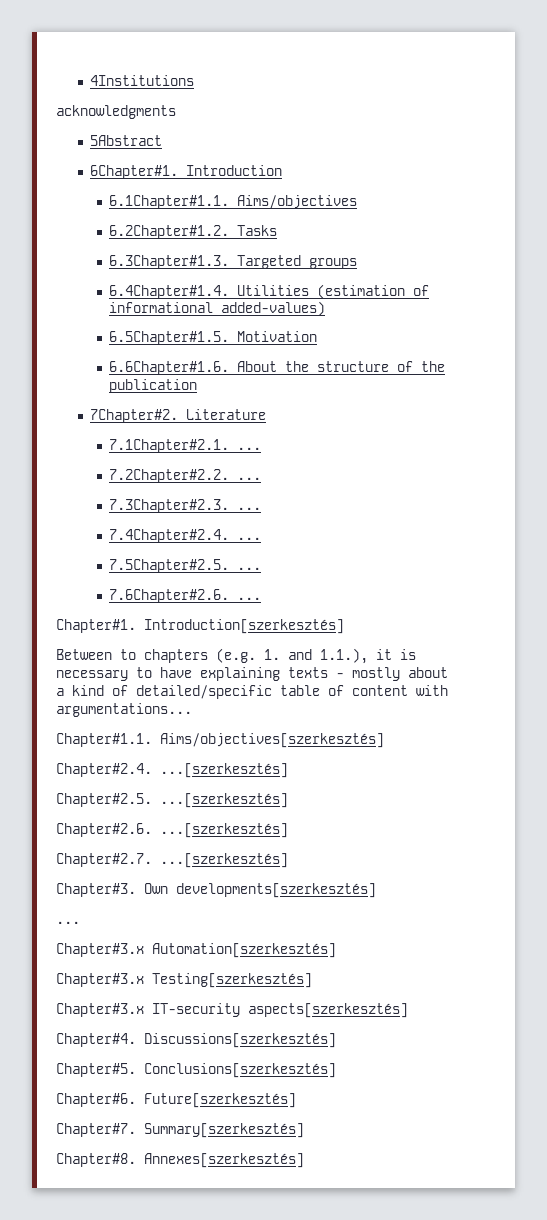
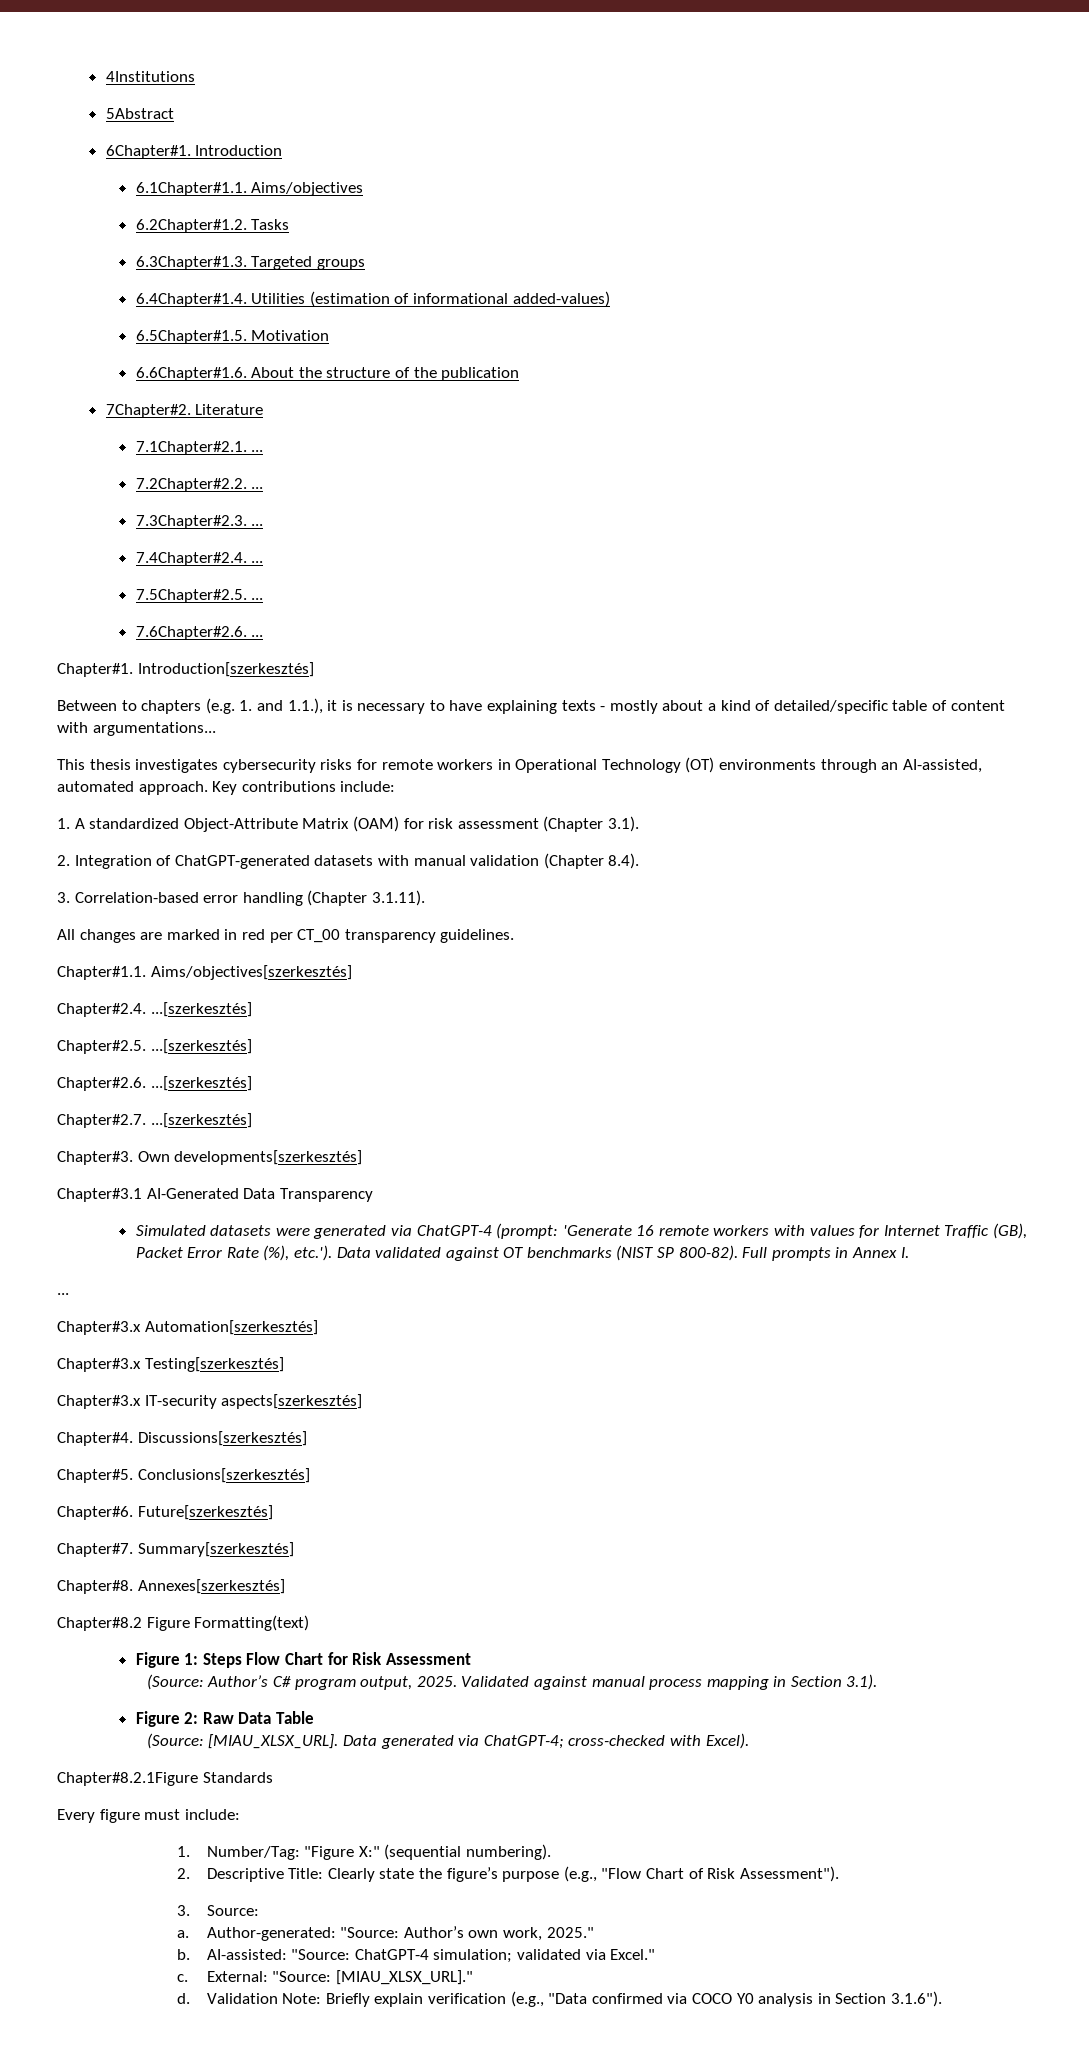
- acknowledgments
+ This thesis investigates cybersecurity risks for remote workers in Operational Technology (OT) environments through an AI-assisted, automated approach. Key contributions include:
+ 1. A standardized Object-Attribute Matrix (OAM) for risk assessment (Chapter 3.1).
+ 2. Integration of ChatGPT-generated datasets with manual validation (Chapter 8.4).
+ 3. Correlation-based error handling (Chapter 3.1.11).
+ All changes are marked in red per CT_00 transparency guidelines.
+ Chapter#3.1 AI-Generated Data Transparency
+ Simulated datasets were generated via ChatGPT-4 (prompt: 'Generate 16 remote workers with values for Internet Traffic (GB), Packet Error Rate (%), etc.'). Data validated against OT benchmarks (NIST SP 800-82). Full prompts in Annex I.
+ Chapter#8.2 Figure Formatting(text)
+ Figure 1: Steps Flow Chart for Risk Assessment
+ (Source: Author’s C# program output, 2025. Validated against manual process mapping in Section 3.1).
+ Figure 2: Raw Data Table
+ (Source: [MIAU_XLSX_URL]. Data generated via ChatGPT-4; cross-checked with Excel).
+ Chapter#8.2.1Figure Standards
+ Every figure must include:
+ 1. Number/Tag: "Figure X:" (sequential numbering).
+ 2. Descriptive Title: Clearly state the figure’s purpose (e.g., "Flow Chart of Risk Assessment").
+ 3. Source:
+ a. Author-generated: "Source: Author’s own work, 2025."
+ b. AI-assisted: "Source: ChatGPT-4 simulation; validated via Excel."
+ c. External: "Source: [MIAU_XLSX_URL]."
+ d. Validation Note: Briefly explain verification (e.g., "Data confirmed via COCO Y0 analysis in Section 3.1.6").

